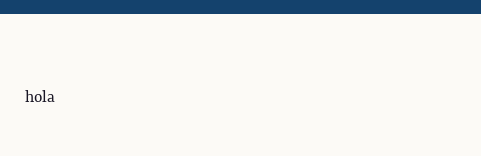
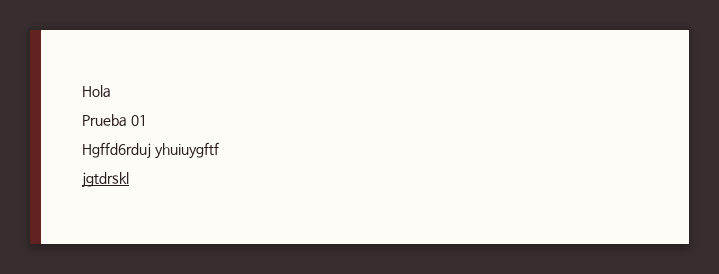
- hola
+ Hola
+ Prueba 01
+ Hgffd6rduj yhuiuygftf
+ jgtdrskl

